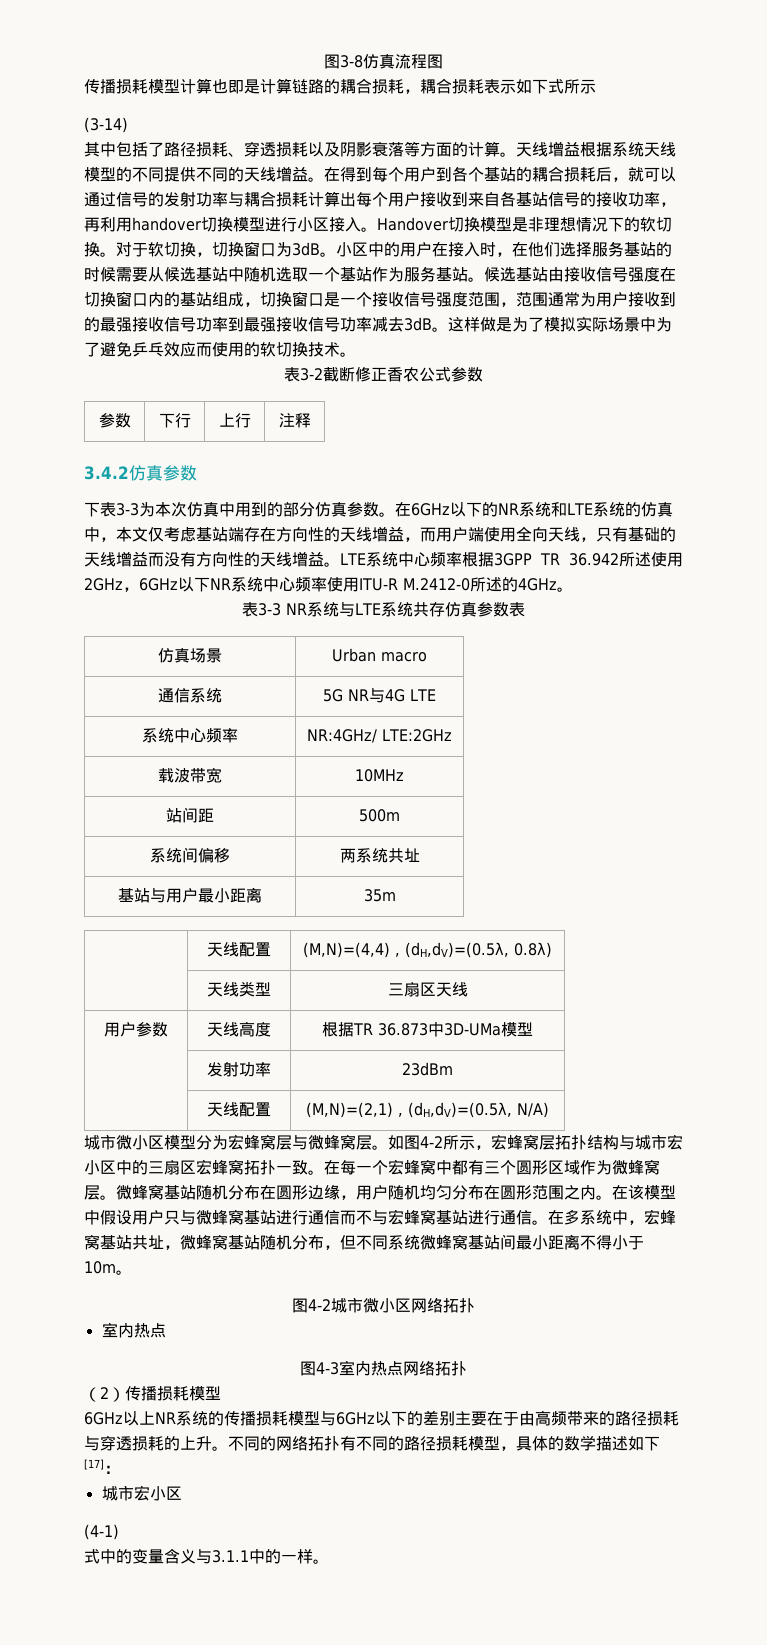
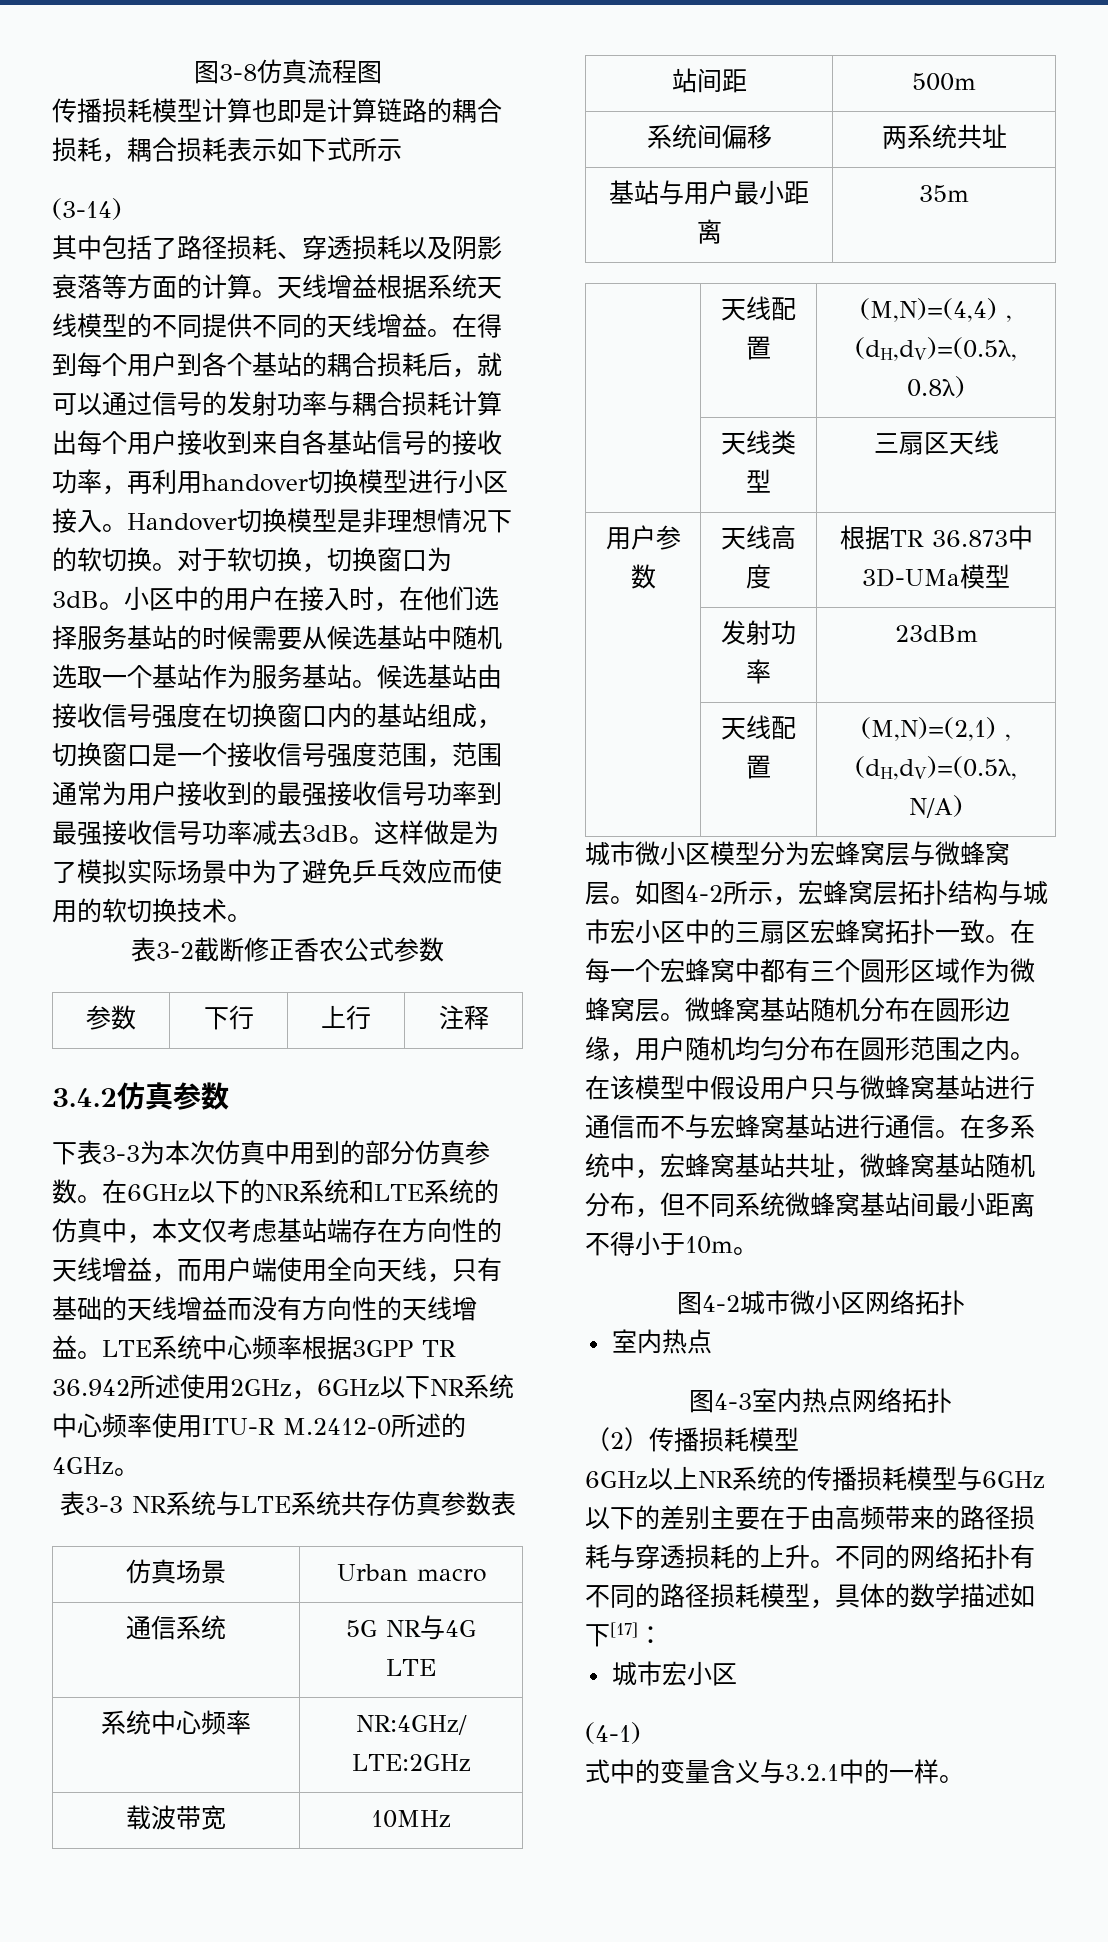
- 式中的变量含义与3.1.1中的一样。
+ 式中的变量含义与3.2.1中的一样。

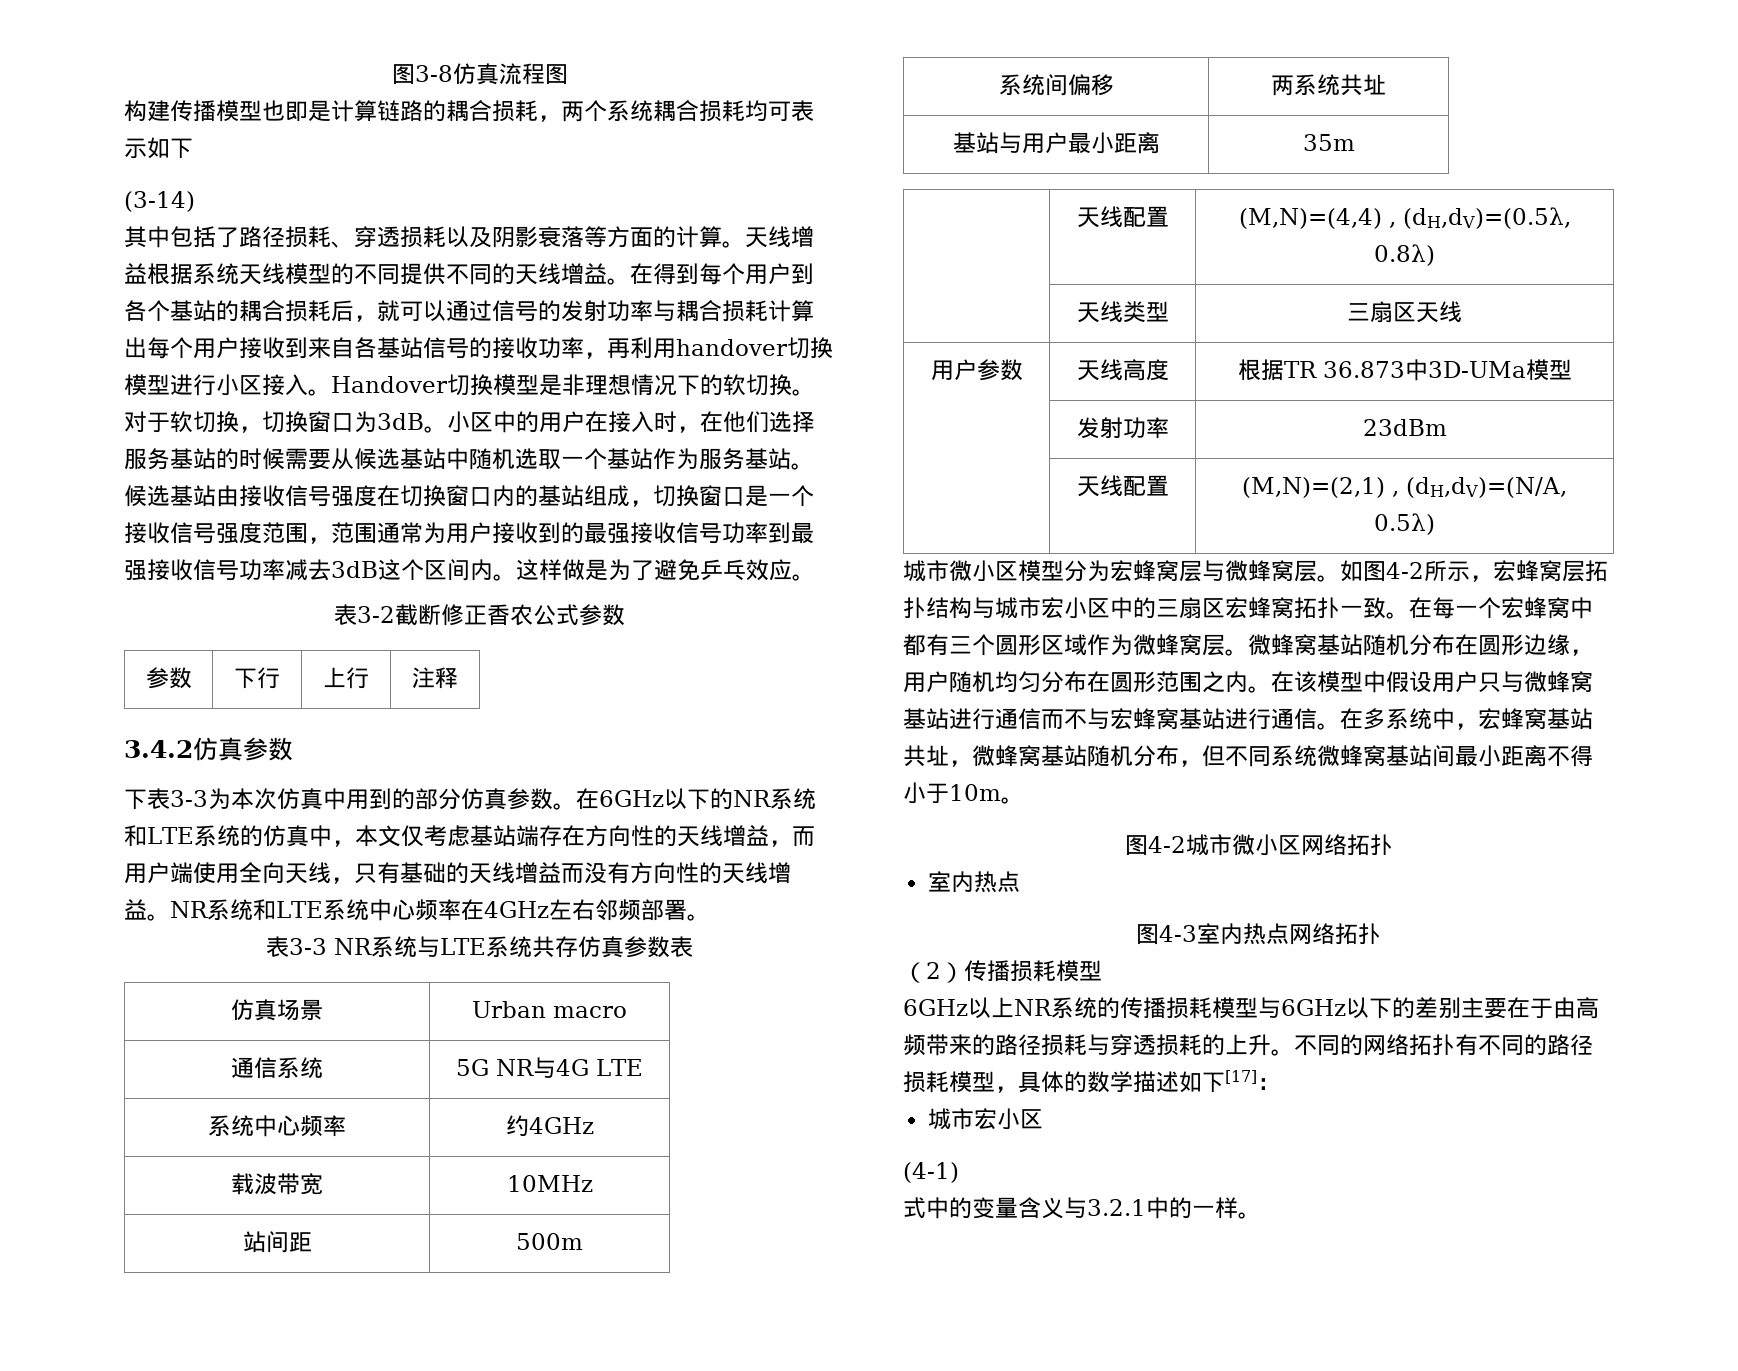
- 传播损耗模型计算也即是计算链路的耦合损耗，耦合损耗表示如下式所示
+ 构建传播模型也即是计算链路的耦合损耗，两个系统耦合损耗均可表示如下
- 候选基站由接收信号强度在切换窗口内的基站组成，切换窗口是一个接收信号强度范围，范围通常为用户接收到的最强接收信号功率到最强接收信号功率减去3dB。
+ 候选基站由接收信号强度在切换窗口内的基站组成，切换窗口是一个接收信号强度范围，范围通常为用户接收到的最强接收信号功率到最强接收信号功率减去3dB这个区间内。
- 这样做是为了模拟实际场景中为了避免乒乓效应而使用的软切换技术。
+ 这样做是为了避免乒乓效应。
- LTE系统中心频率根据3GPP TR 36.942所述使用2GHz，6GHz以下NR系统中心频率使用ITU-R M.2412-0所述的4GHz。
+ NR系统和LTE系统中心频率在4GHz左右邻频部署。
- 系统中心频率 | NR:4GHz/ LTE:2GHz
+ 系统中心频率 | 约4GHz
- | 天线配置 | (M,N)=(2,1) , (dH,dV)=(0.5λ, N/A)
+ | 天线配置 | (M,N)=(2,1) , (dH,dV)=(N/A, 0.5λ)

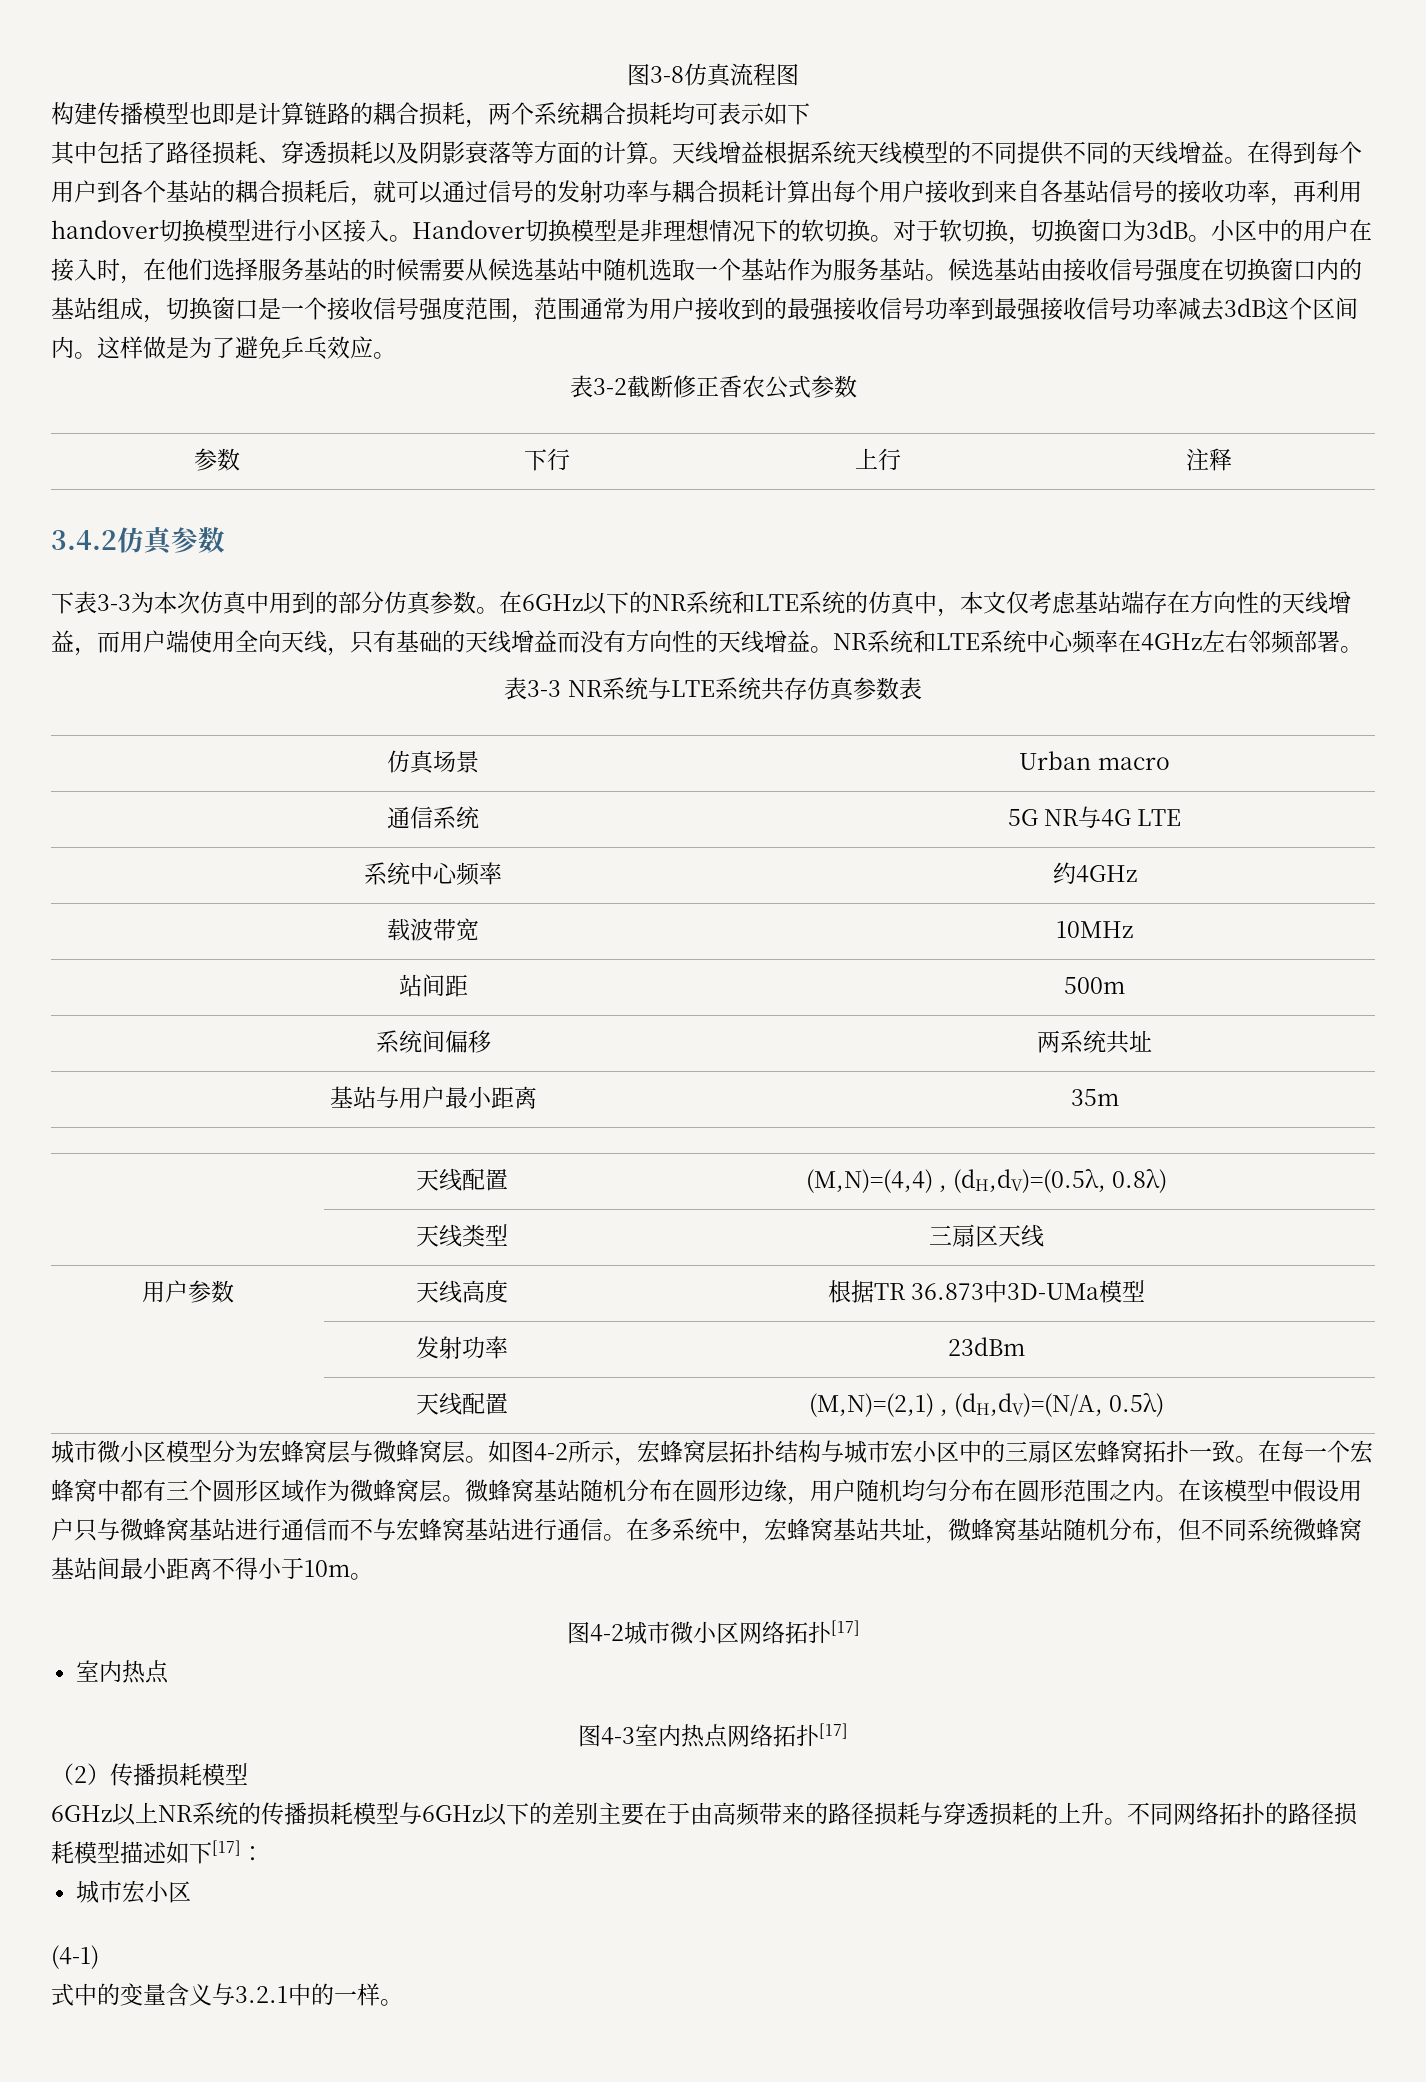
- (3-14)
- 图4-2城市微小区网络拓扑
+ 图4-2城市微小区网络拓扑[17]
- 图4-3室内热点网络拓扑
+ 图4-3室内热点网络拓扑[17]
- 不同的网络拓扑有不同的路径损耗模型，具体的数学描述如下[17]：
+ 不同网络拓扑的路径损耗模型描述如下[17]：

